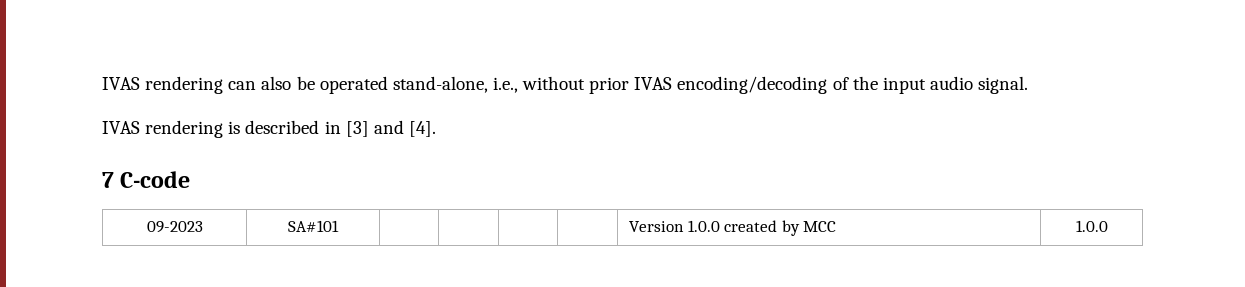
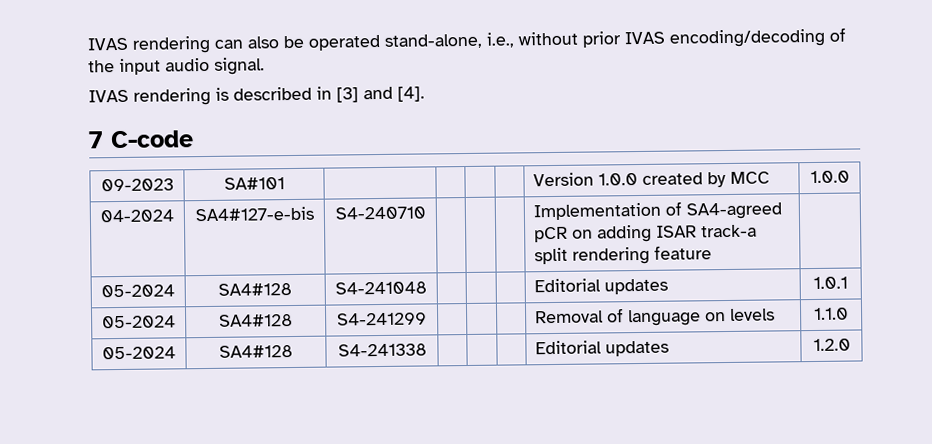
+ 04-2024 | SA4#127-e-bis | S4-240710 | | | | Implementation of SA4-agreed pCR on adding ISAR track-a split rendering feature |
+ 05-2024 | SA4#128 | S4-241048 | | | | Editorial updates | 1.0.1
+ 05-2024 | SA4#128 | S4-241299 | | | | Removal of language on levels | 1.1.0
+ 05-2024 | SA4#128 | S4-241338 | | | | Editorial updates | 1.2.0

